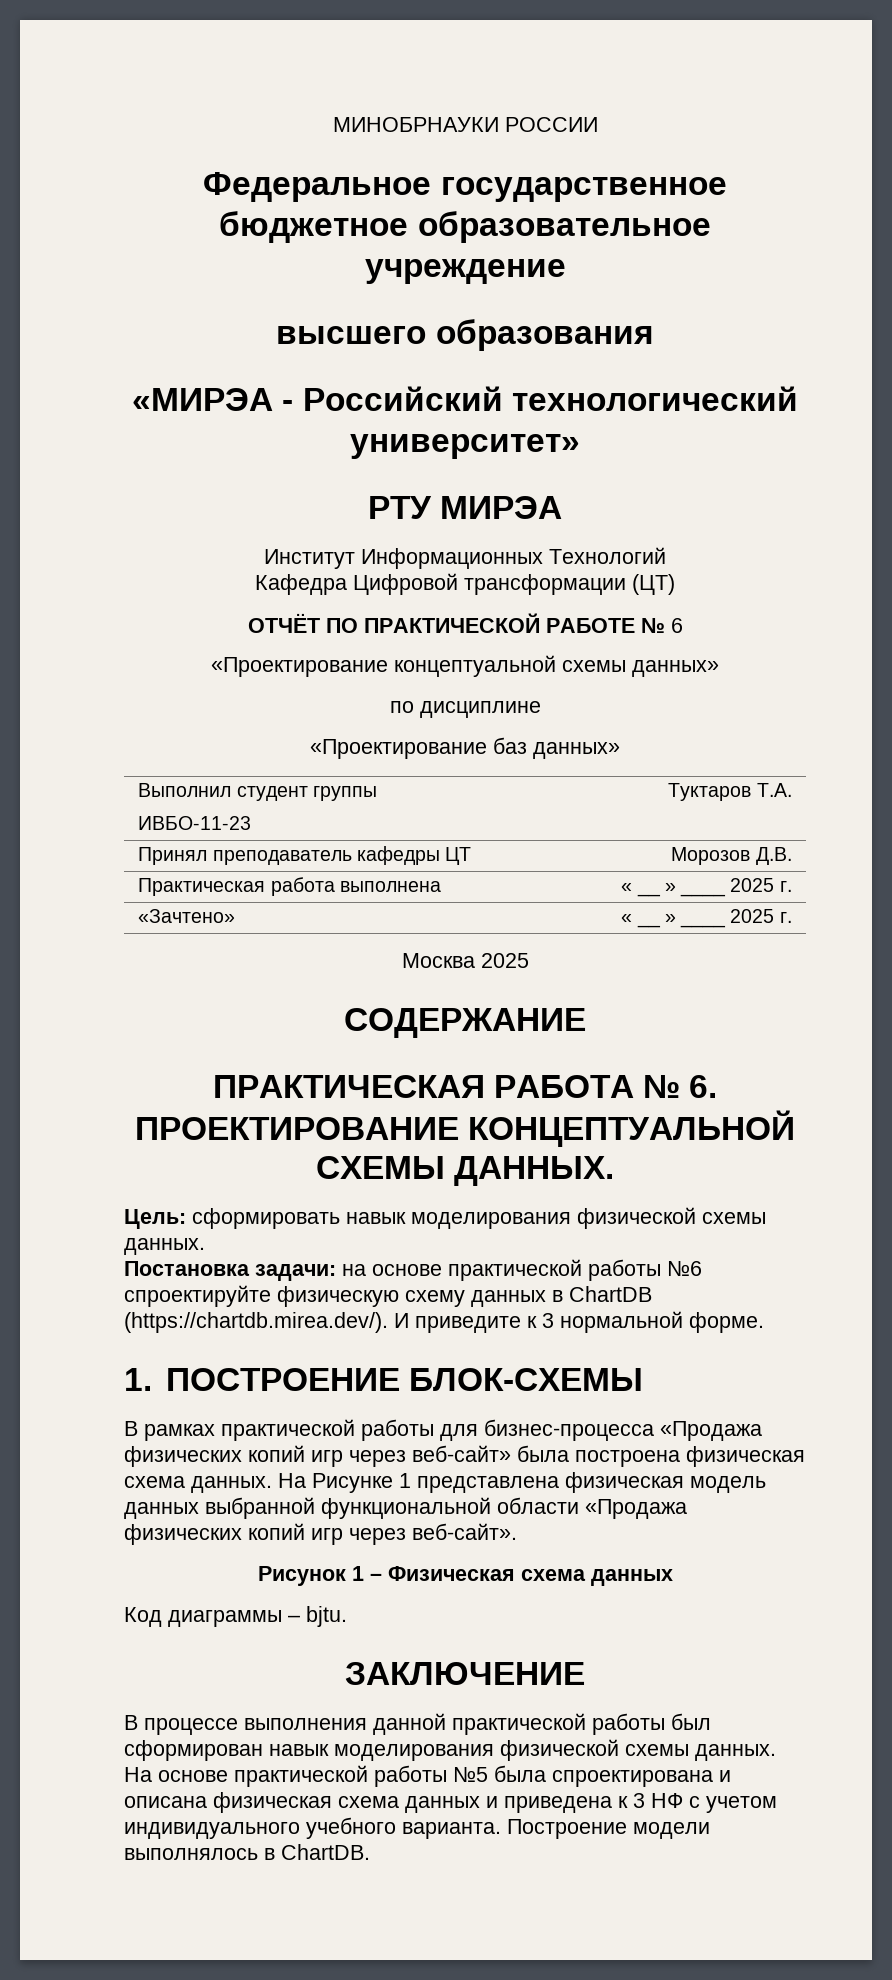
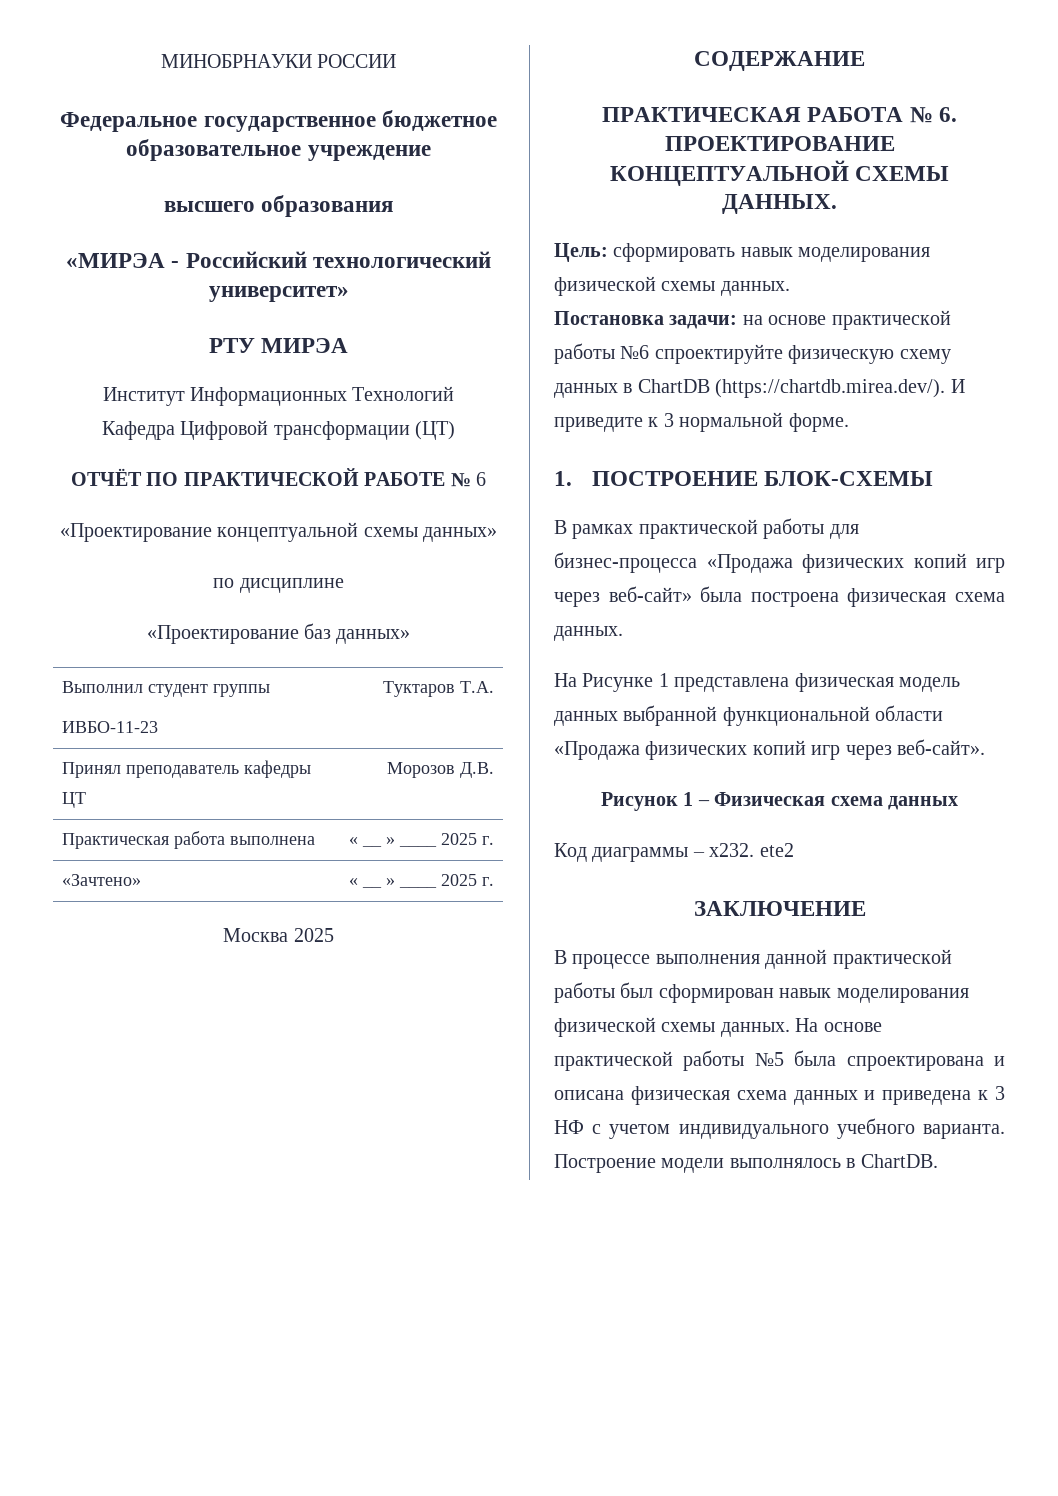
- В рамках практической работы для бизнес-процесса «Продажа физических копий игр через веб-сайт» была построена физическая схема данных. На Рисунке 1 представлена физическая модель данных выбранной функциональной области «Продажа физических копий игр через веб-сайт».
+ В рамках практической работы для бизнес-процесса «Продажа физических копий игр через веб-сайт» была построена физическая схема данных.
+ На Рисунке 1 представлена физическая модель данных выбранной функциональной области «Продажа физических копий игр через веб-сайт».
- Код диаграммы – bjtu.
+ Код диаграммы – x232. ete2

